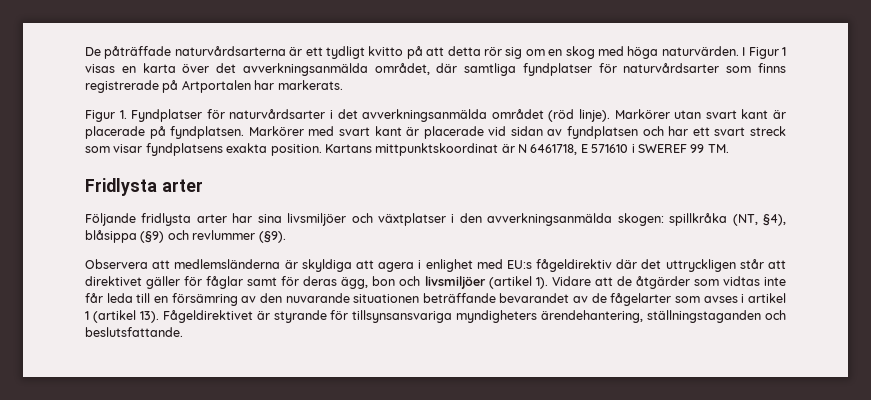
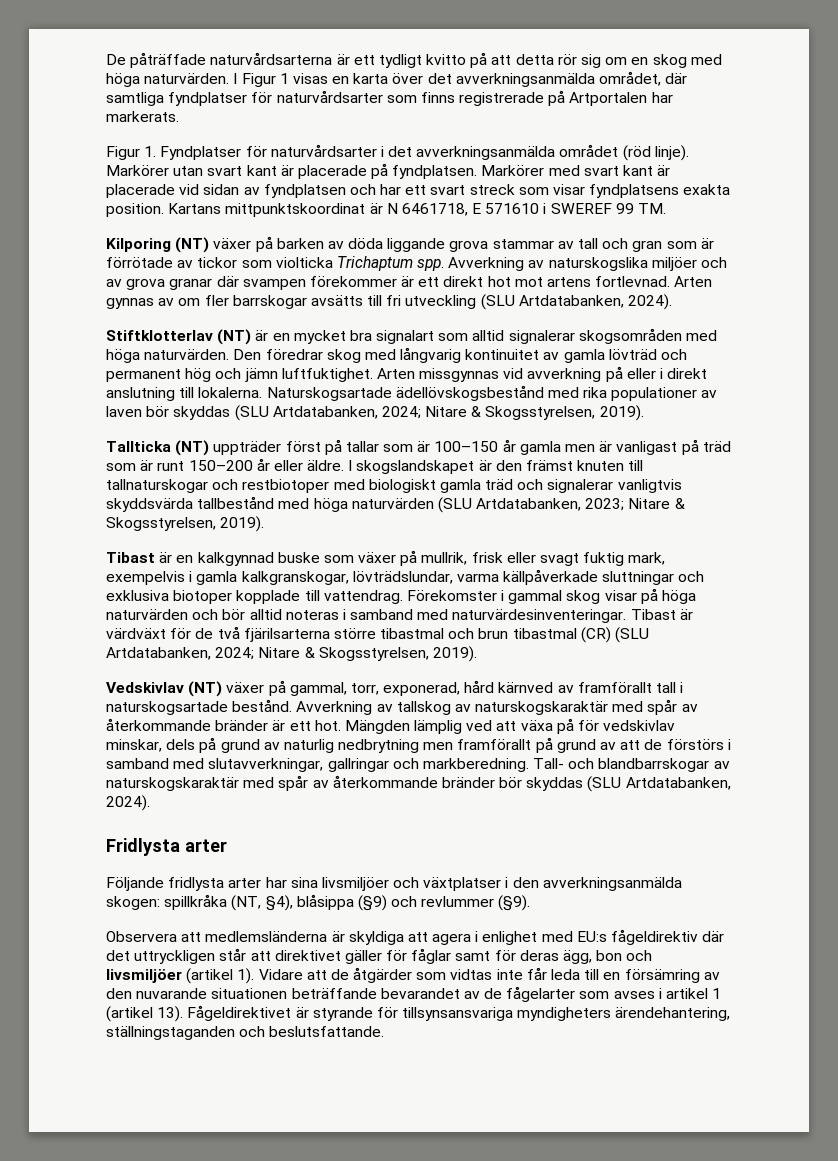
+ Kilporing (NT) växer på barken av döda liggande grova stammar av tall och gran som är förrötade av tickor som violticka Trichaptum spp. Avverkning av naturskogslika miljöer och av grova granar där svampen förekommer är ett direkt hot mot artens fortlevnad. Arten gynnas av om fler barrskogar avsätts till fri utveckling (SLU Artdatabanken, 2024).
+ Stiftklotterlav (NT) är en mycket bra signalart som alltid signalerar skogsområden med höga naturvärden. Den föredrar skog med långvarig kontinuitet av gamla lövträd och permanent hög och jämn luftfuktighet. Arten missgynnas vid avverkning på eller i direkt anslutning till lokalerna. Naturskogsartade ädellövskogsbestånd med rika populationer av laven bör skyddas (SLU Artdatabanken, 2024; Nitare & Skogsstyrelsen, 2019).
+ Tallticka (NT) uppträder först på tallar som är 100–150 år gamla men är vanligast på träd som är runt 150–200 år eller äldre. I skogslandskapet är den främst knuten till tallnaturskogar och restbiotoper med biologiskt gamla träd och signalerar vanligtvis skyddsvärda tallbestånd med höga naturvärden (SLU Artdatabanken, 2023; Nitare & Skogsstyrelsen, 2019).
+ Tibast är en kalkgynnad buske som växer på mullrik, frisk eller svagt fuktig mark, exempelvis i gamla kalkgranskogar, lövträdslundar, varma källpåverkade sluttningar och exklusiva biotoper kopplade till vattendrag. Förekomster i gammal skog visar på höga naturvärden och bör alltid noteras i samband med naturvärdesinventeringar. Tibast är värdväxt för de två fjärilsarterna större tibastmal och brun tibastmal (CR) (SLU Artdatabanken, 2024; Nitare & Skogsstyrelsen, 2019).
+ Vedskivlav (NT) växer på gammal, torr, exponerad, hård kärnved av framförallt tall i naturskogsartade bestånd. Avverkning av tallskog av naturskogskaraktär med spår av återkommande bränder är ett hot. Mängden lämplig ved att växa på för vedskivlav minskar, dels på grund av naturlig nedbrytning men framförallt på grund av att de förstörs i samband med slutavverkningar, gallringar och markberedning. Tall- och blandbarrskogar av naturskogskaraktär med spår av återkommande bränder bör skyddas (SLU Artdatabanken, 2024).

